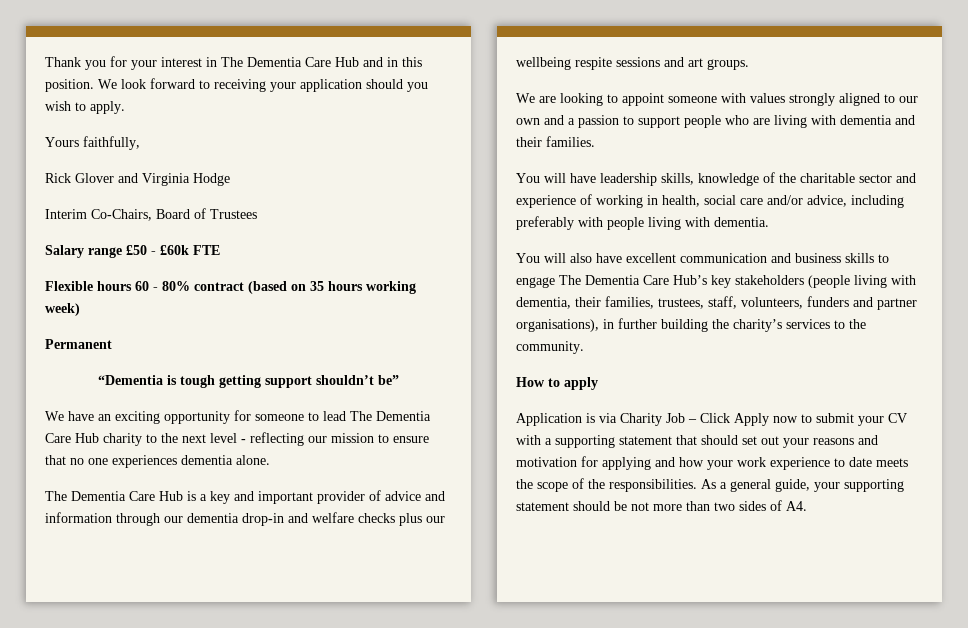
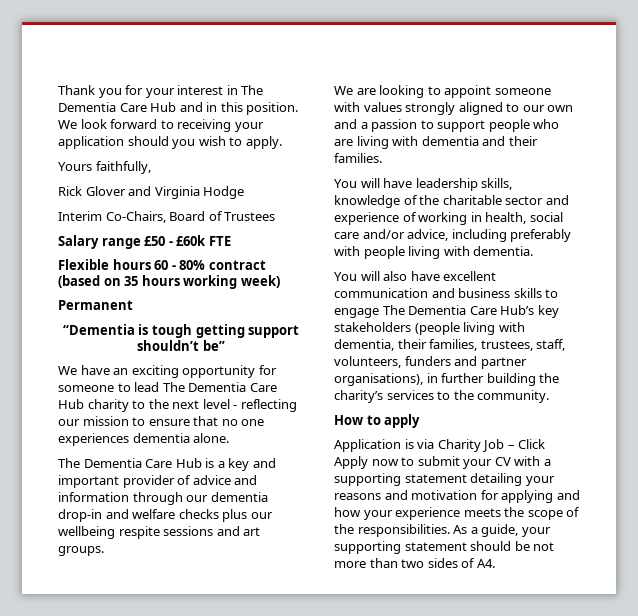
- Application is via Charity Job – Click Apply now to submit your CV with a supporting statement that should set out your reasons and motivation for applying and how your work experience to date meets the scope of the responsibilities.
+ Application is via Charity Job – Click Apply now to submit your CV with a supporting statement detailing your reasons and motivation for applying and how your experience meets the scope of the responsibilities.
- As a general guide, your supporting statement should be not more than two sides of A4.
+ As a guide, your supporting statement should be not more than two sides of A4.

